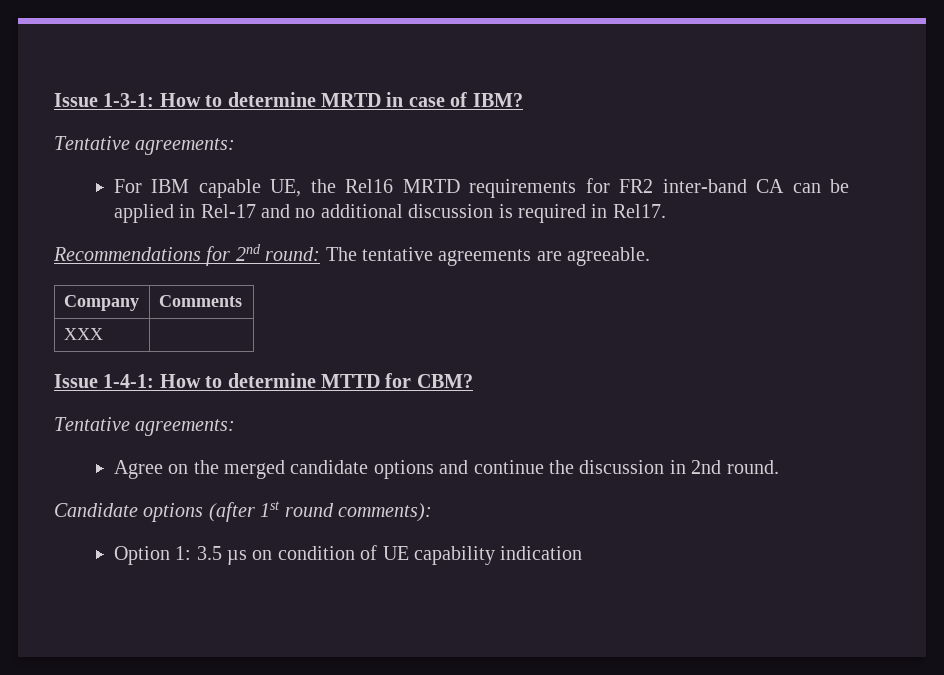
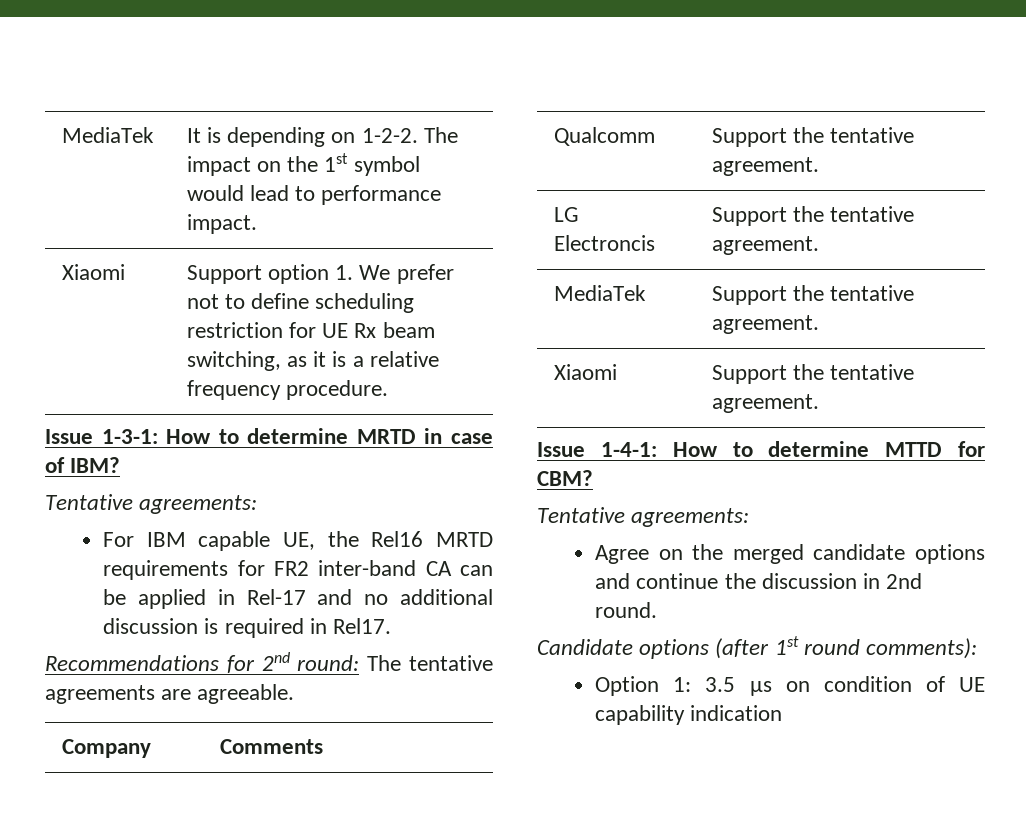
+ MediaTek | It is depending on 1-2-2. The impact on the 1st symbol would lead to performance impact.
+ Xiaomi | Support option 1. We prefer not to define scheduling restriction for UE Rx beam switching, as it is a relative frequency procedure.
- XXX |
+ Qualcomm | Support the tentative agreement.
+ LG Electroncis | Support the tentative agreement.
+ MediaTek | Support the tentative agreement.
+ Xiaomi | Support the tentative agreement.

